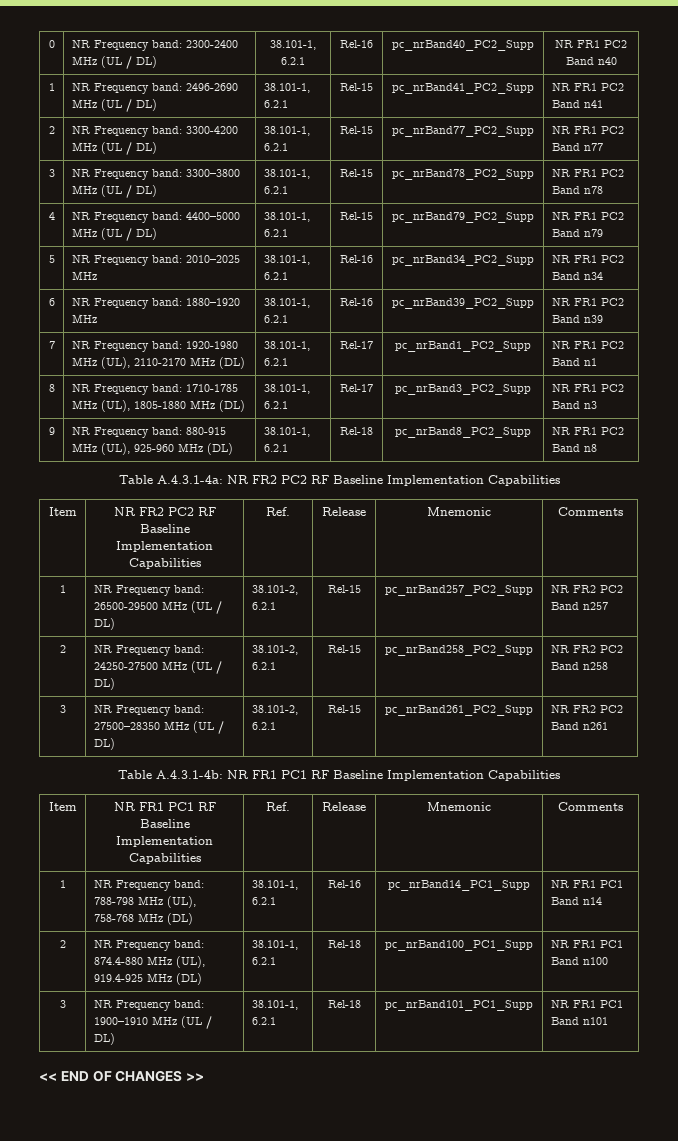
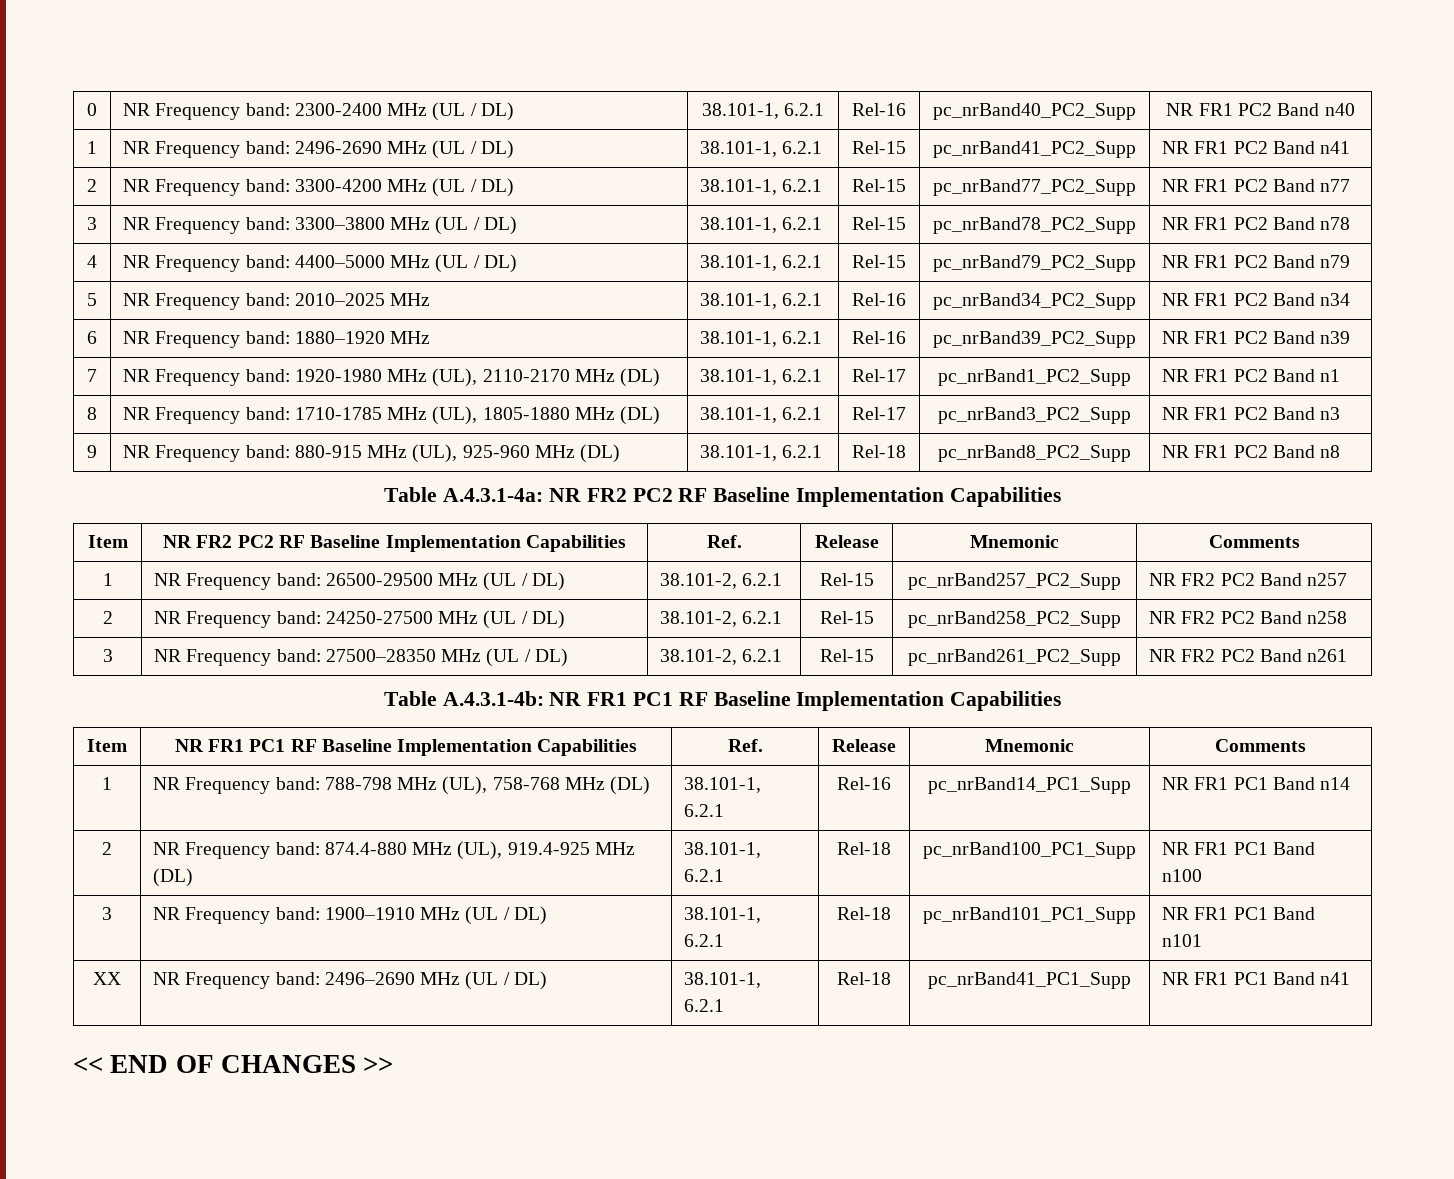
+ XX | NR Frequency band: 2496–2690 MHz (UL / DL) | 38.101-1, 6.2.1 | Rel-18 | pc_nrBand41_PC1_Supp | NR FR1 PC1 Band n41

